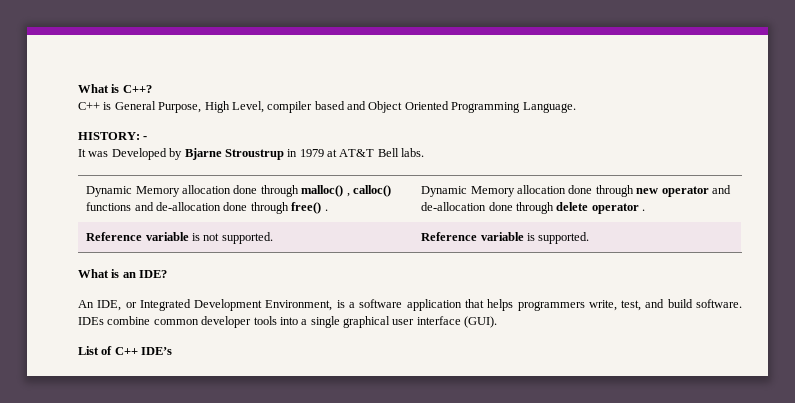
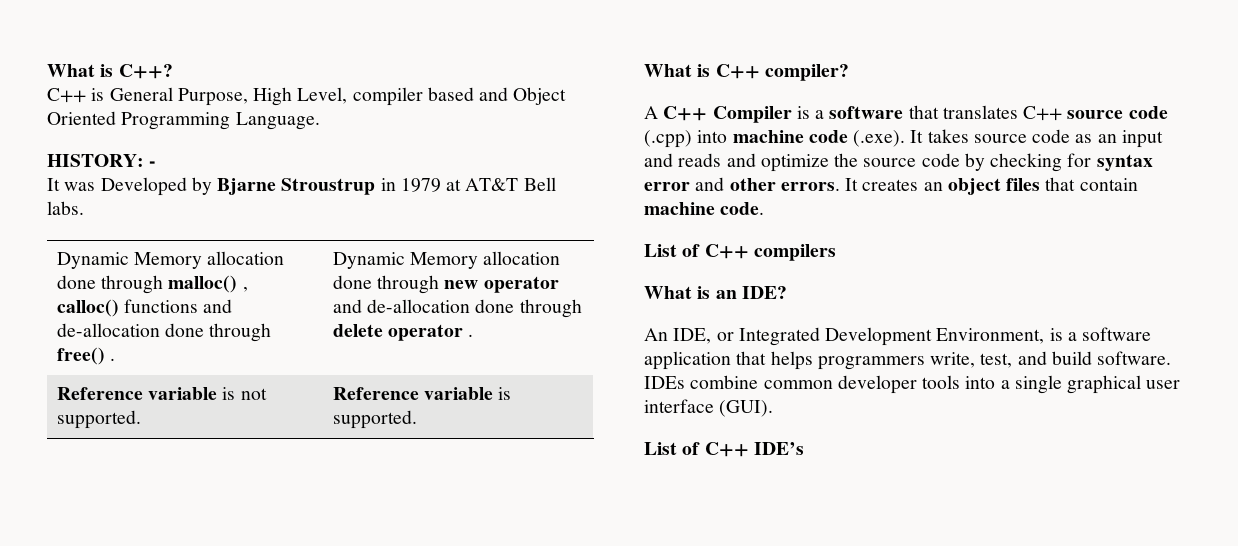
+ What is C++ compiler?
+ A C++ Compiler is a software that translates C++ source code (.cpp) into machine code (.exe). It takes source code as an input and reads and optimize the source code by checking for syntax error and other errors. It creates an object files that contain machine code.
+ List of C++ compilers

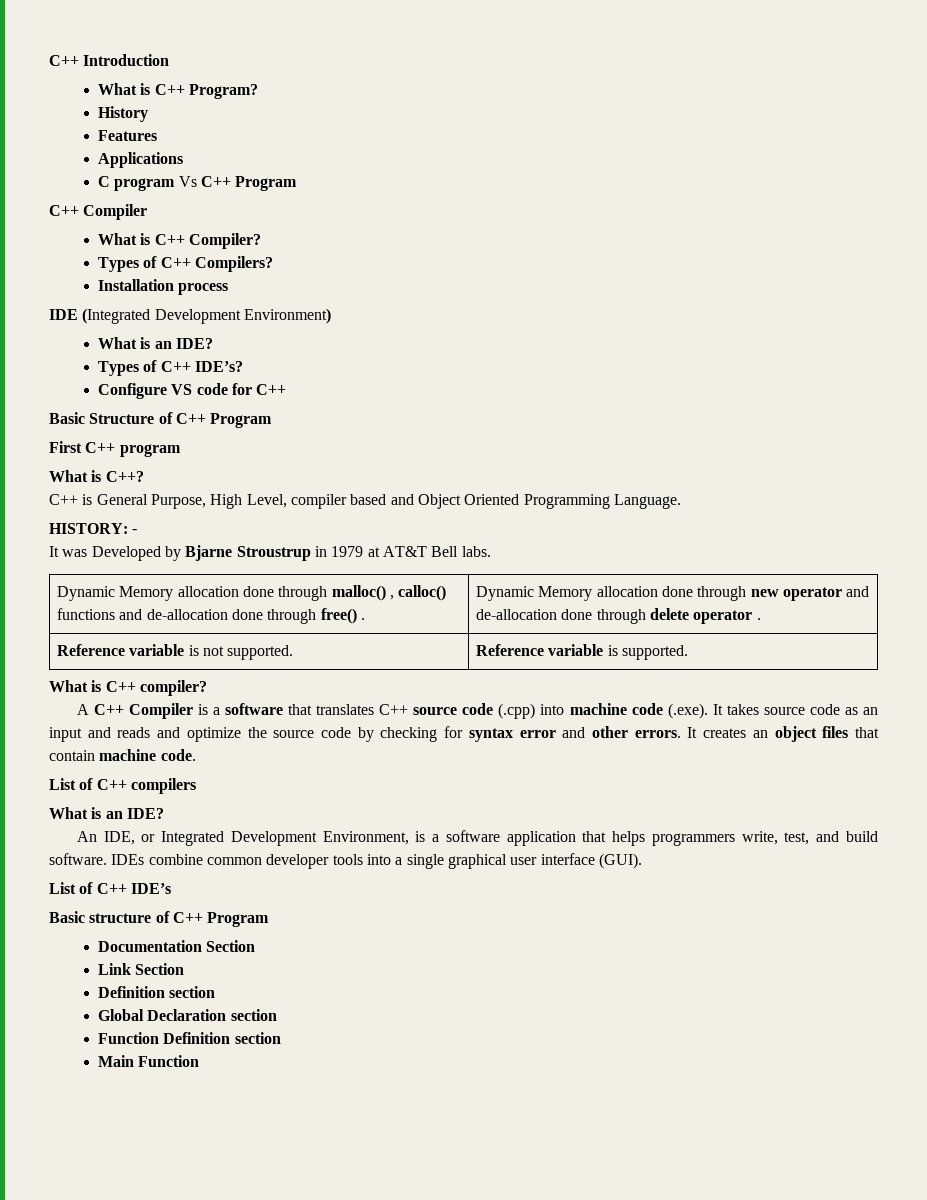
+ C++ Introduction
+ What is C++ Program?
+ History
+ Features
+ Applications
+ C program Vs C++ Program
+ C++ Compiler
+ What is C++ Compiler?
+ Types of C++ Compilers?
+ Installation process
+ IDE (Integrated Development Environment)
+ What is an IDE?
+ Types of C++ IDE’s?
+ Configure VS code for C++
+ Basic Structure of C++ Program
+ First C++ program
+ Basic structure of C++ Program
+ Documentation Section
+ Link Section
+ Definition section
+ Global Declaration section
+ Function Definition section
+ Main Function

